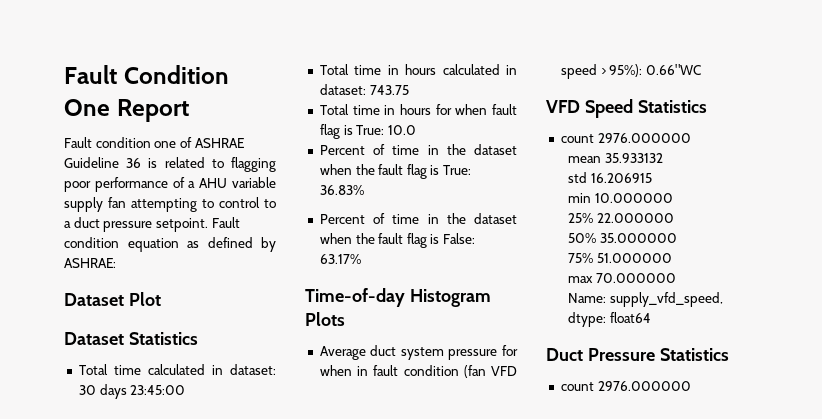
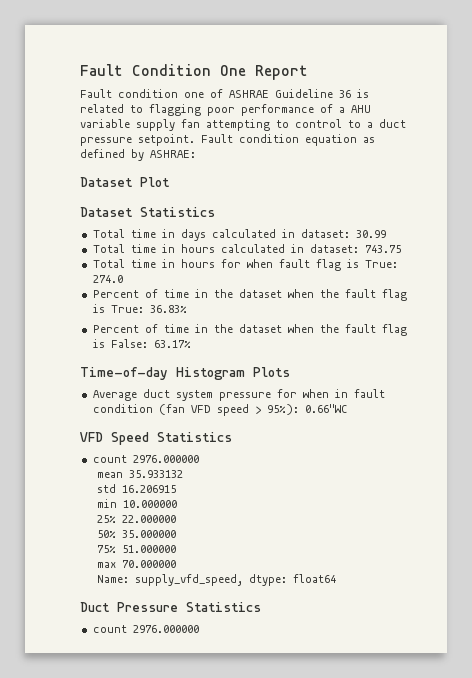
- Total time calculated in dataset: 30 days 23:45:00
+ Total time in days calculated in dataset: 30.99
- Total time in hours for when fault flag is True: 10.0
+ Total time in hours for when fault flag is True: 274.0

